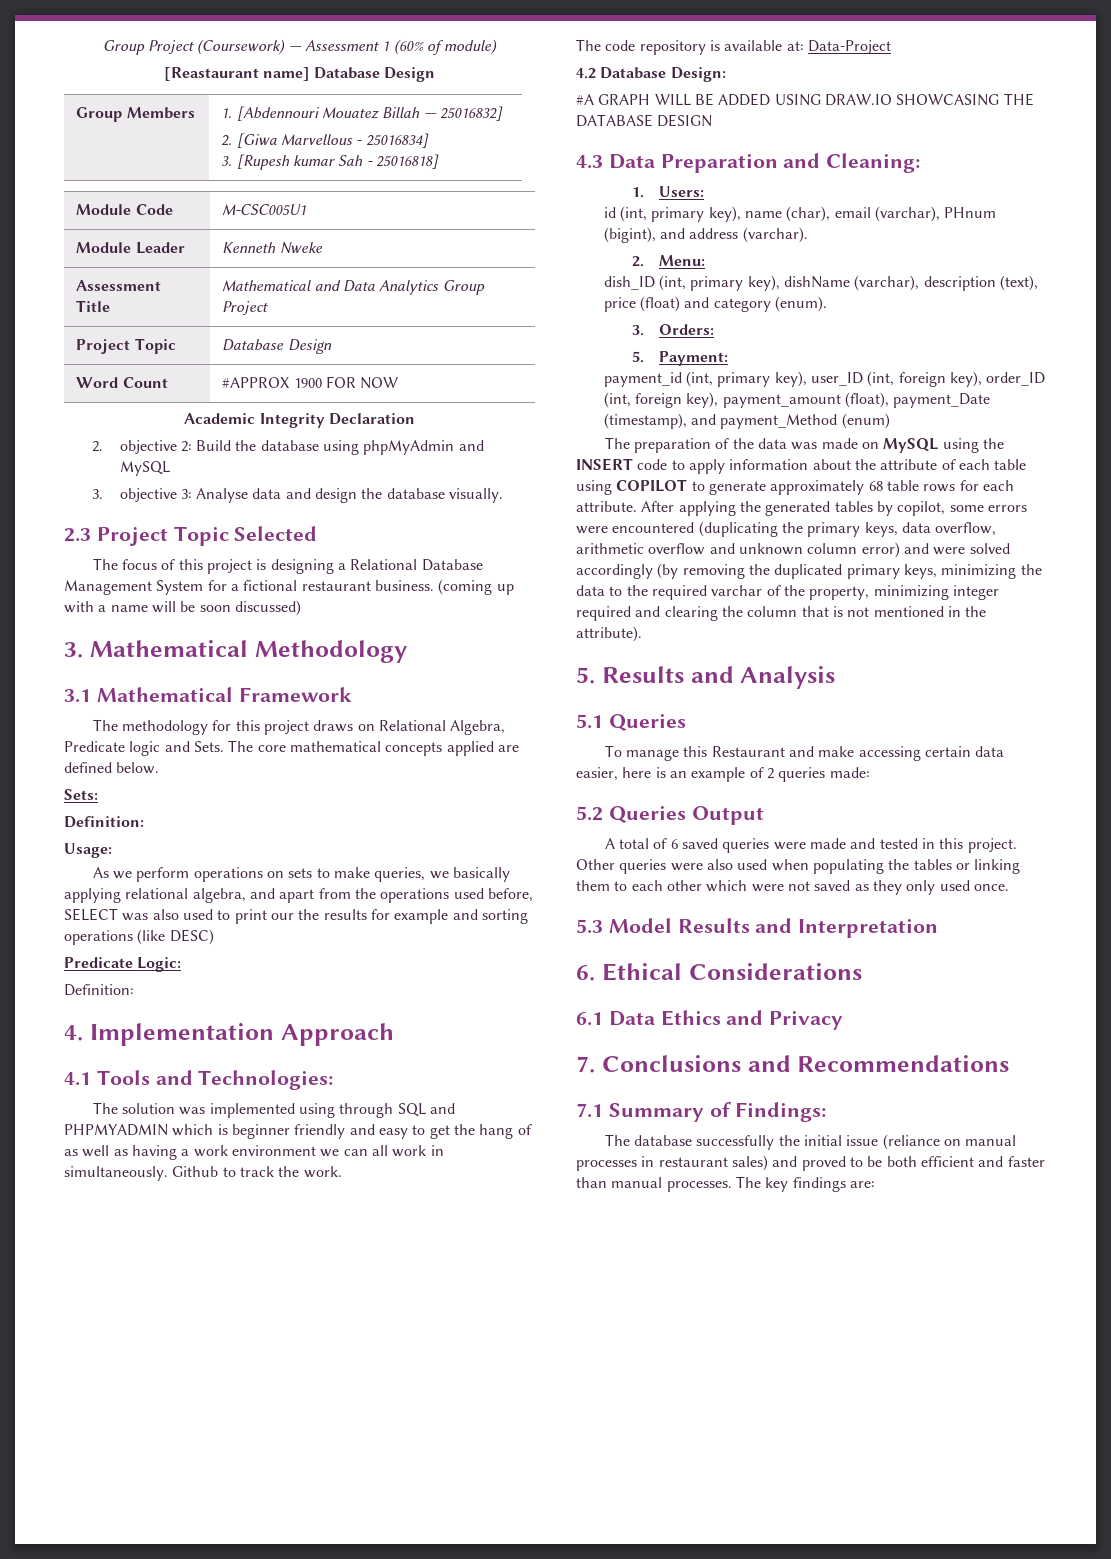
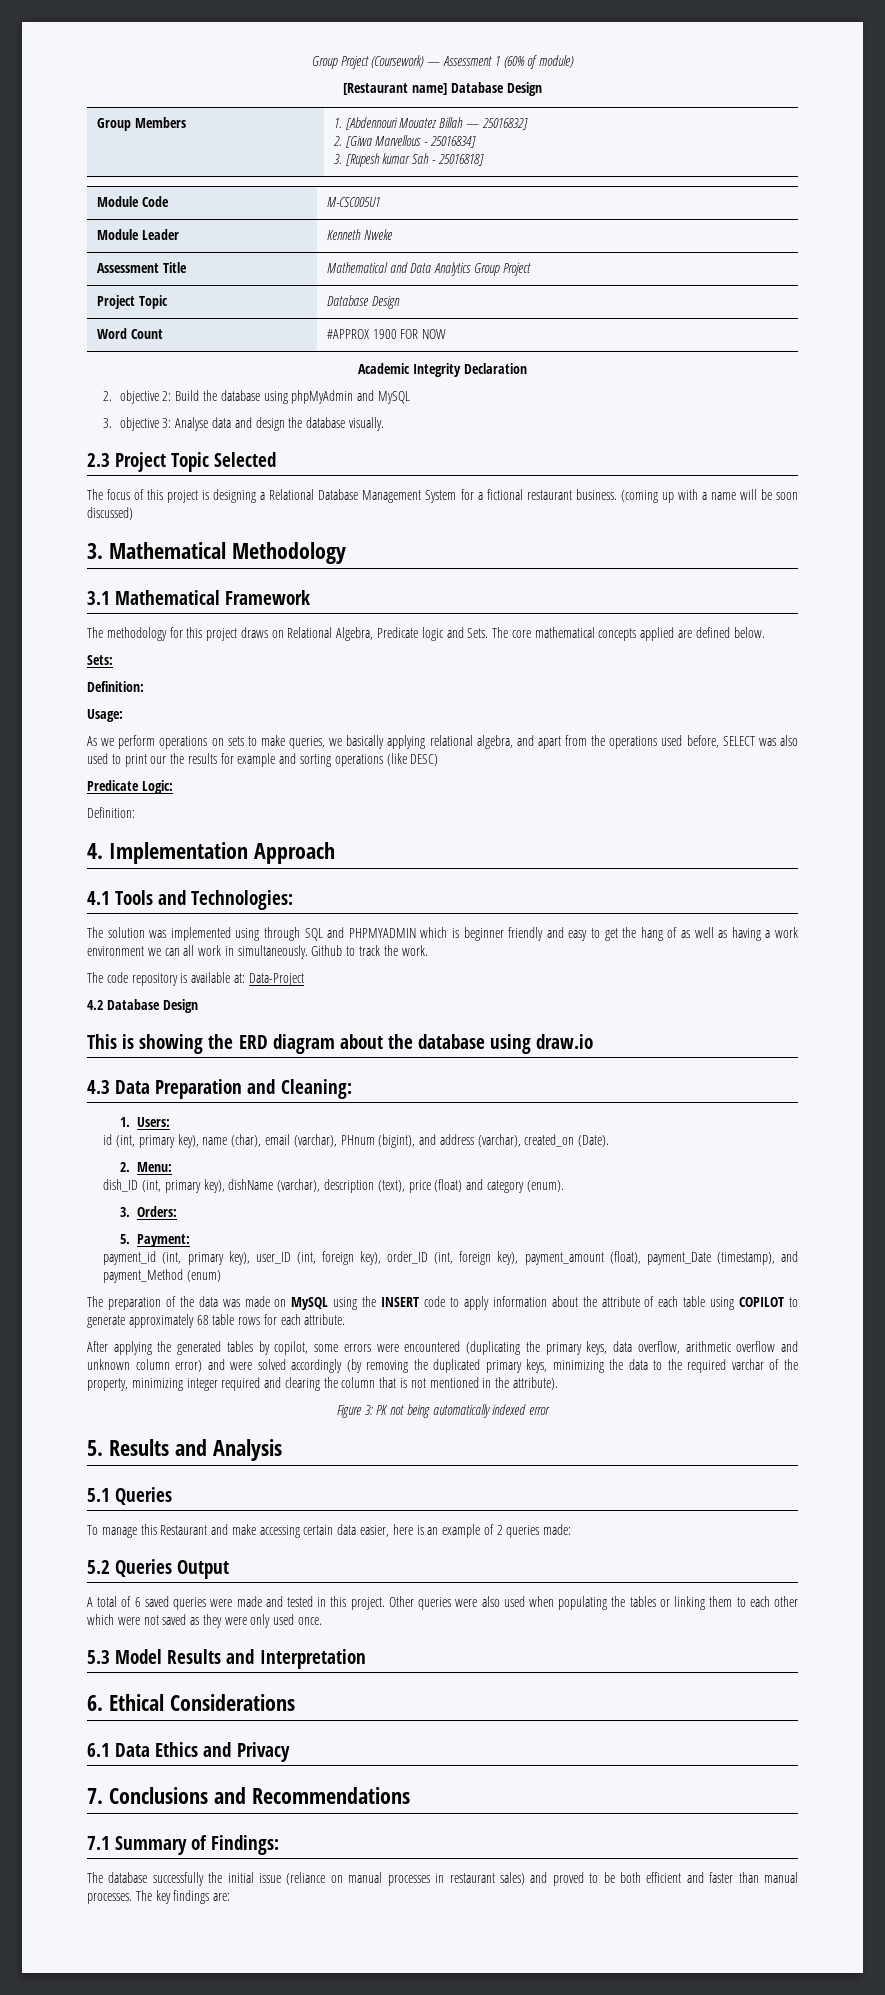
- [Reastaurant name] Database Design
+ [Restaurant name] Database Design
- 4.2 Database Design:
- #A GRAPH WILL BE ADDED USING DRAW.IO SHOWCASING THE DATABASE DESIGN
+ 4.2 Database Design
+ This is showing the ERD diagram about the database using draw.io
- id (int, primary key), name (char), email (varchar), PHnum (bigint), and address (varchar).
+ id (int, primary key), name (char), email (varchar), PHnum (bigint), and address (varchar), created_on (Date).
- The preparation of the data was made on MySQL using the INSERT code to apply information about the attribute of each table using COPILOT to generate approximately 68 table rows for each attribute. After applying the generated tables by copilot, some errors were encountered (duplicating the primary keys, data overflow, arithmetic overflow and unknown column error) and were solved accordingly (by removing the duplicated primary keys, minimizing the data to the required varchar of the property, minimizing integer required and clearing the column that is not mentioned in the attribute).
+ The preparation of the data was made on MySQL using the INSERT code to apply information about the attribute of each table using COPILOT to generate approximately 68 table rows for each attribute.
+ After applying the generated tables by copilot, some errors were encountered (duplicating the primary keys, data overflow, arithmetic overflow and unknown column error) and were solved accordingly (by removing the duplicated primary keys, minimizing the data to the required varchar of the property, minimizing integer required and clearing the column that is not mentioned in the attribute).
+ Figure 3: PK not being automatically indexed error
- Other queries were also used when populating the tables or linking them to each other which were not saved as they only used once.
+ Other queries were also used when populating the tables or linking them to each other which were not saved as they were only used once.

